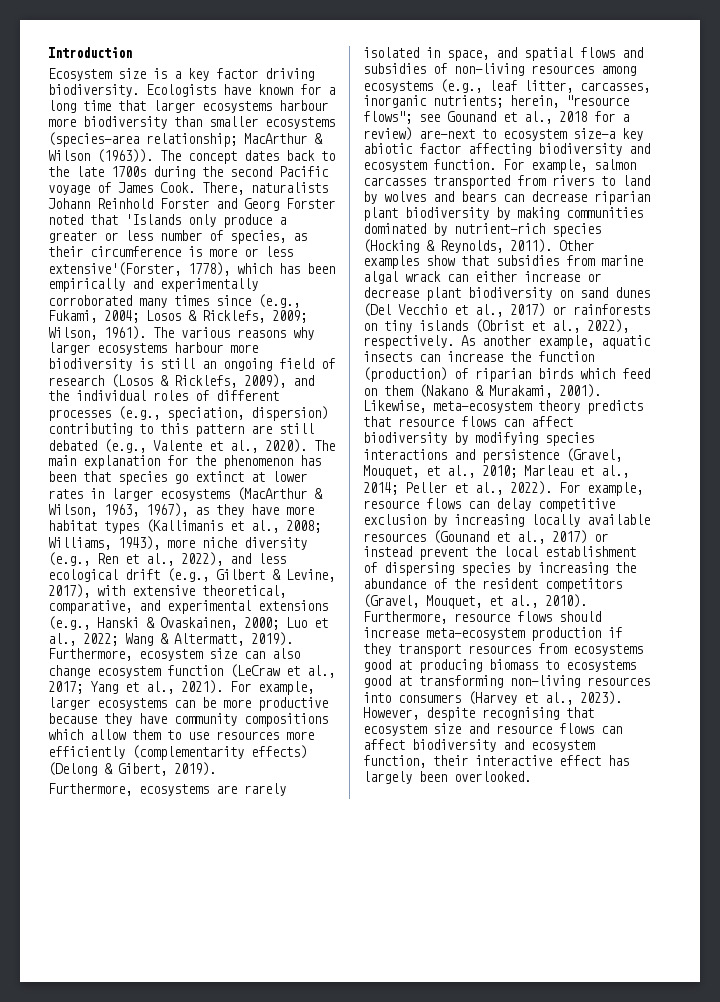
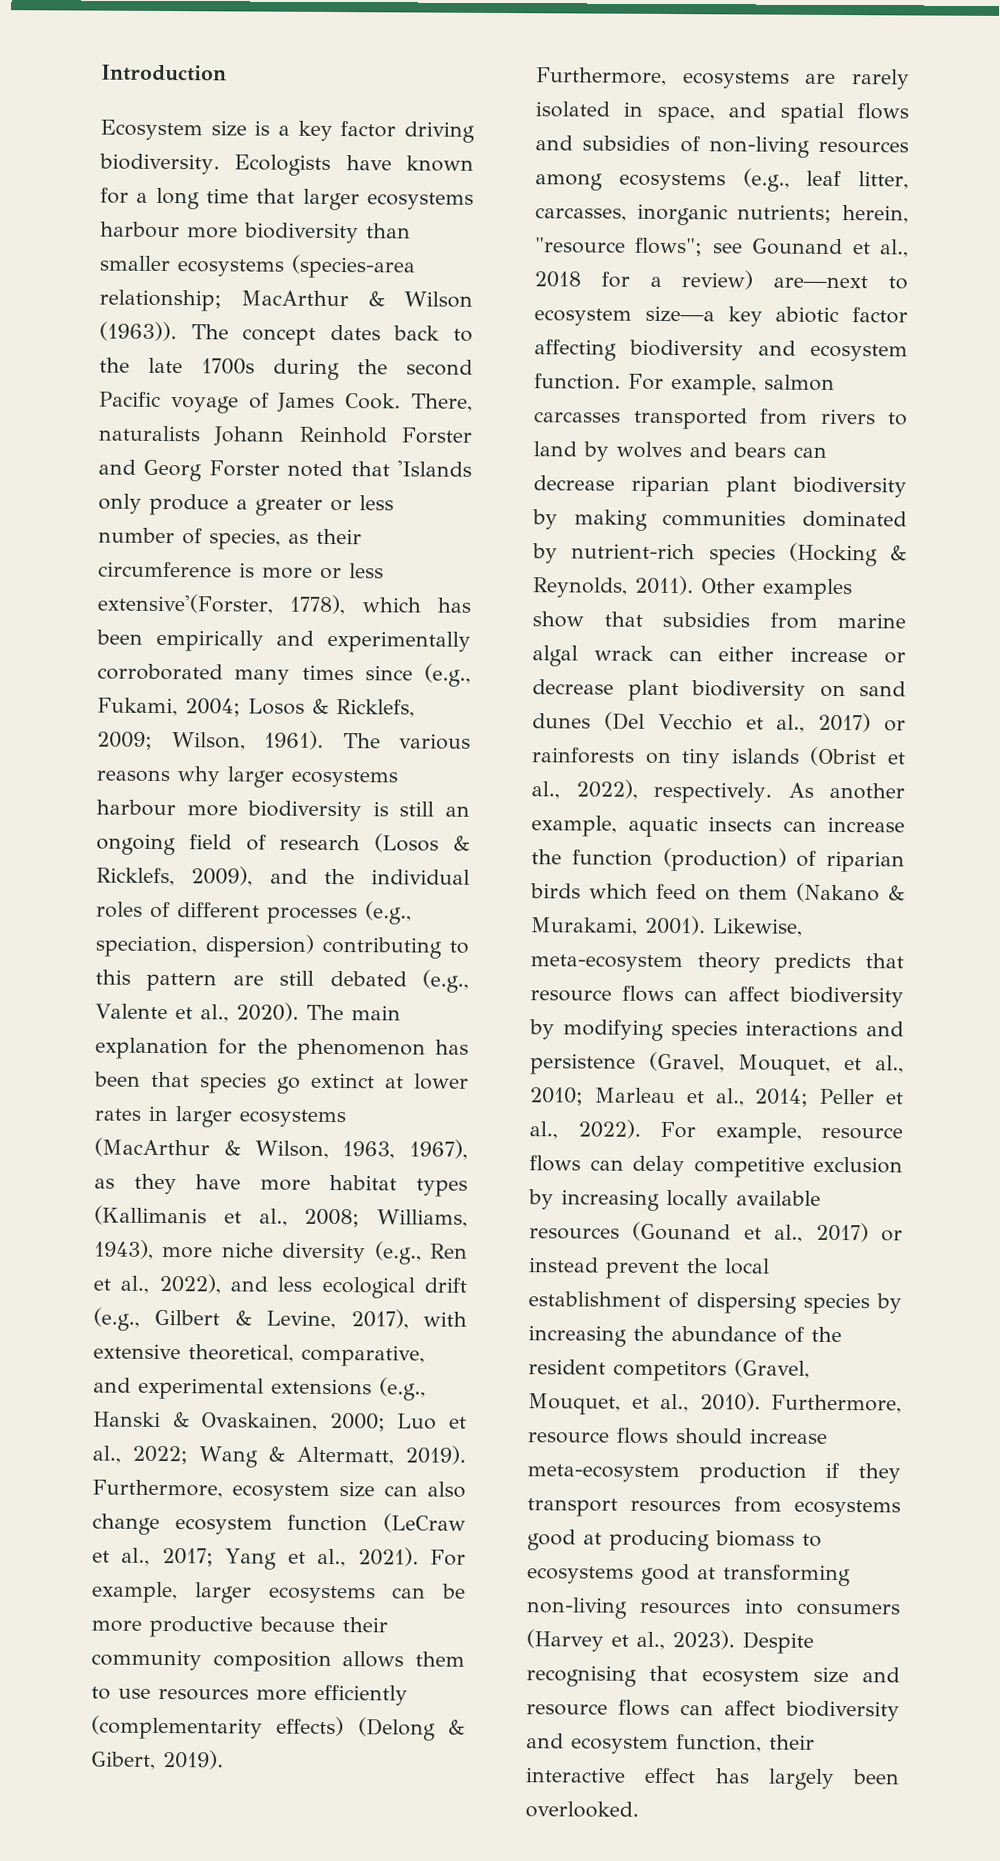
- For example, larger ecosystems can be more productive because they have community compositions which allow them to use resources more efficiently (complementarity effects) (Delong & Gibert, 2019).
+ For example, larger ecosystems can be more productive because their community composition allows them to use resources more efficiently (complementarity effects) (Delong & Gibert, 2019).
- However, despite recognising that ecosystem size and resource flows can affect biodiversity and ecosystem function, their interactive effect has largely been overlooked.
+ Despite recognising that ecosystem size and resource flows can affect biodiversity and ecosystem function, their interactive effect has largely been overlooked.

